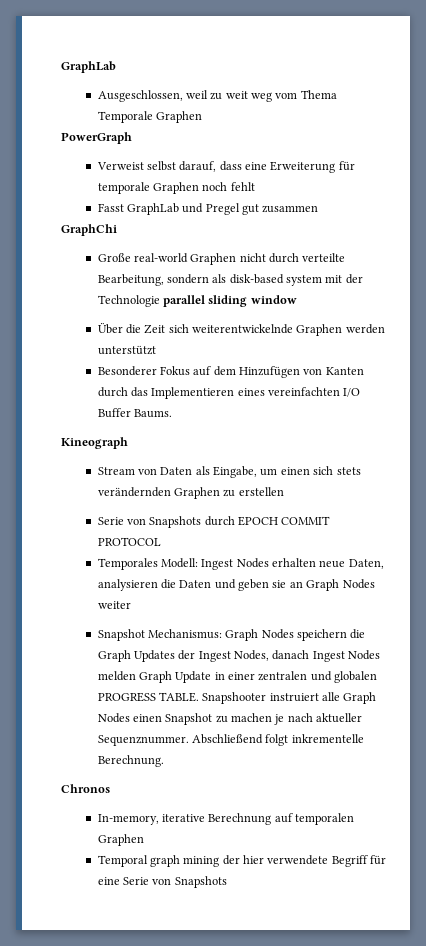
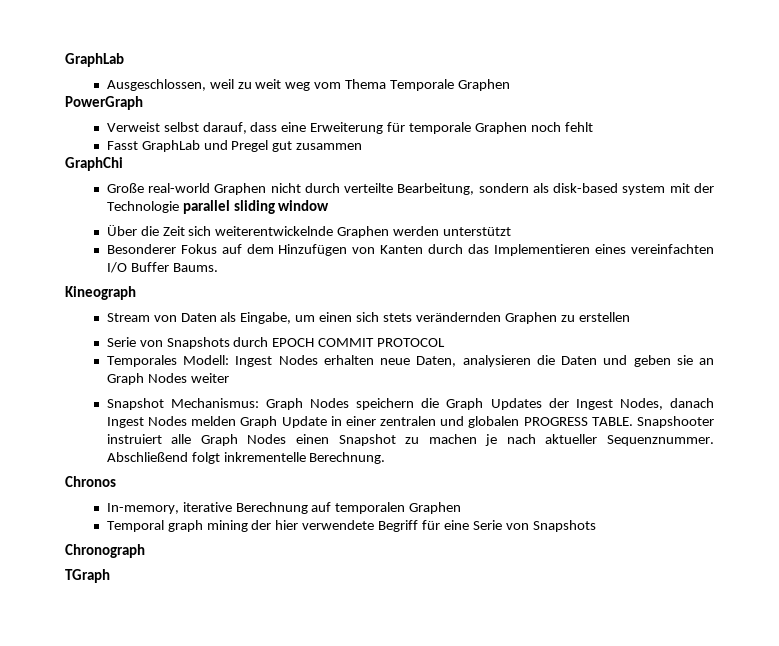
+ Chronograph
+ TGraph

